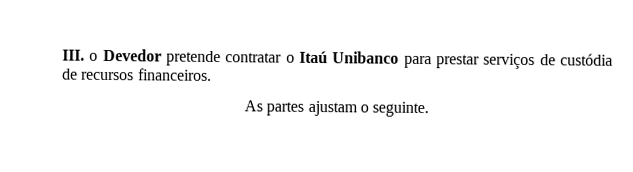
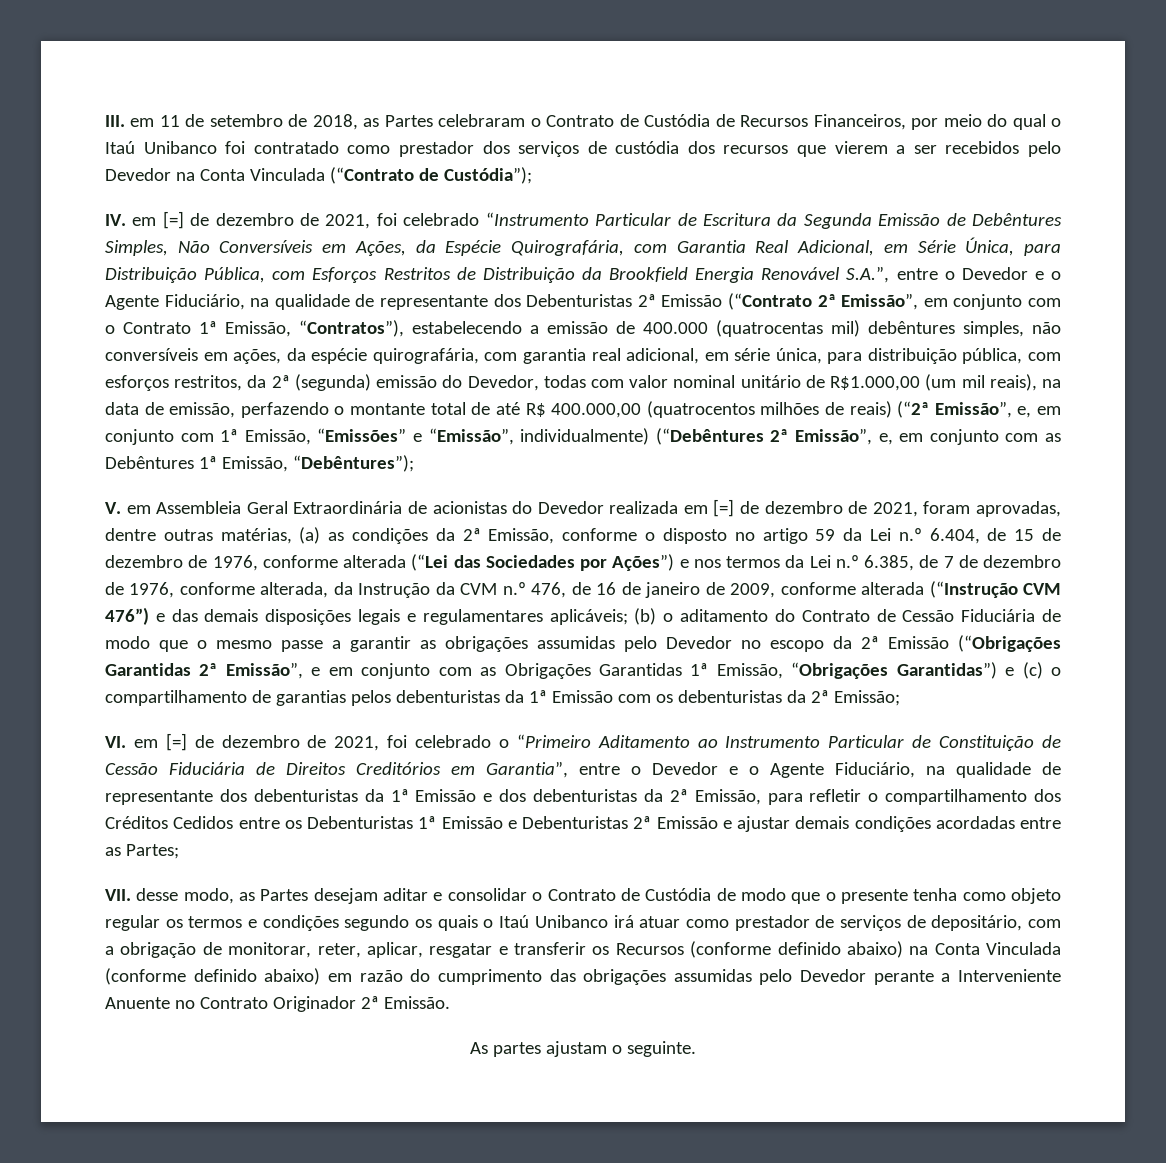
- III. o Devedor pretende contratar o Itaú Unibanco para prestar serviços de custódia de recursos financeiros.
+ III. em 11 de setembro de 2018, as Partes celebraram o Contrato de Custódia de Recursos Financeiros, por meio do qual o Itaú Unibanco foi contratado como prestador dos serviços de custódia dos recursos que vierem a ser recebidos pelo Devedor na Conta Vinculada (“Contrato de Custódia”);
+ IV. em [=] de dezembro de 2021, foi celebrado “Instrumento Particular de Escritura da Segunda Emissão de Debêntures Simples, Não Conversíveis em Ações, da Espécie Quirografária, com Garantia Real Adicional, em Série Única, para Distribuição Pública, com Esforços Restritos de Distribuição da Brookfield Energia Renovável S.A.”, entre o Devedor e o Agente Fiduciário, na qualidade de representante dos Debenturistas 2ª Emissão (“Contrato 2ª Emissão”, em conjunto com o Contrato 1ª Emissão, “Contratos”), estabelecendo a emissão de 400.000 (quatrocentas mil) debêntures simples, não conversíveis em ações, da espécie quirografária, com garantia real adicional, em série única, para distribuição pública, com esforços restritos, da 2ª (segunda) emissão do Devedor, todas com valor nominal unitário de R$1.000,00 (um mil reais), na data de emissão, perfazendo o montante total de até R$ 400.000,00 (quatrocentos milhões de reais) (“2ª Emissão”, e, em conjunto com 1ª Emissão, “Emissões” e “Emissão”, individualmente) (“Debêntures 2ª Emissão”, e, em conjunto com as Debêntures 1ª Emissão, “Debêntures”);
+ V. em Assembleia Geral Extraordinária de acionistas do Devedor realizada em [=] de dezembro de 2021, foram aprovadas, dentre outras matérias, (a) as condições da 2ª Emissão, conforme o disposto no artigo 59 da Lei n.º 6.404, de 15 de dezembro de 1976, conforme alterada (“Lei das Sociedades por Ações”) e nos termos da Lei n.º 6.385, de 7 de dezembro de 1976, conforme alterada, da Instrução da CVM n.º 476, de 16 de janeiro de 2009, conforme alterada (“Instrução CVM 476”) e das demais disposições legais e regulamentares aplicáveis; (b) o aditamento do Contrato de Cessão Fiduciária de modo que o mesmo passe a garantir as obrigações assumidas pelo Devedor no escopo da 2ª Emissão (“Obrigações Garantidas 2ª Emissão”, e em conjunto com as Obrigações Garantidas 1ª Emissão, “Obrigações Garantidas”) e (c) o compartilhamento de garantias pelos debenturistas da 1ª Emissão com os debenturistas da 2ª Emissão;
+ VI. em [=] de dezembro de 2021, foi celebrado o “Primeiro Aditamento ao Instrumento Particular de Constituição de Cessão Fiduciária de Direitos Creditórios em Garantia”, entre o Devedor e o Agente Fiduciário, na qualidade de representante dos debenturistas da 1ª Emissão e dos debenturistas da 2ª Emissão, para refletir o compartilhamento dos Créditos Cedidos entre os Debenturistas 1ª Emissão e Debenturistas 2ª Emissão e ajustar demais condições acordadas entre as Partes;
+ VII. desse modo, as Partes desejam aditar e consolidar o Contrato de Custódia de modo que o presente tenha como objeto regular os termos e condições segundo os quais o Itaú Unibanco irá atuar como prestador de serviços de depositário, com a obrigação de monitorar, reter, aplicar, resgatar e transferir os Recursos (conforme definido abaixo) na Conta Vinculada (conforme definido abaixo) em razão do cumprimento das obrigações assumidas pelo Devedor perante a Interveniente Anuente no Contrato Originador 2ª Emissão.

